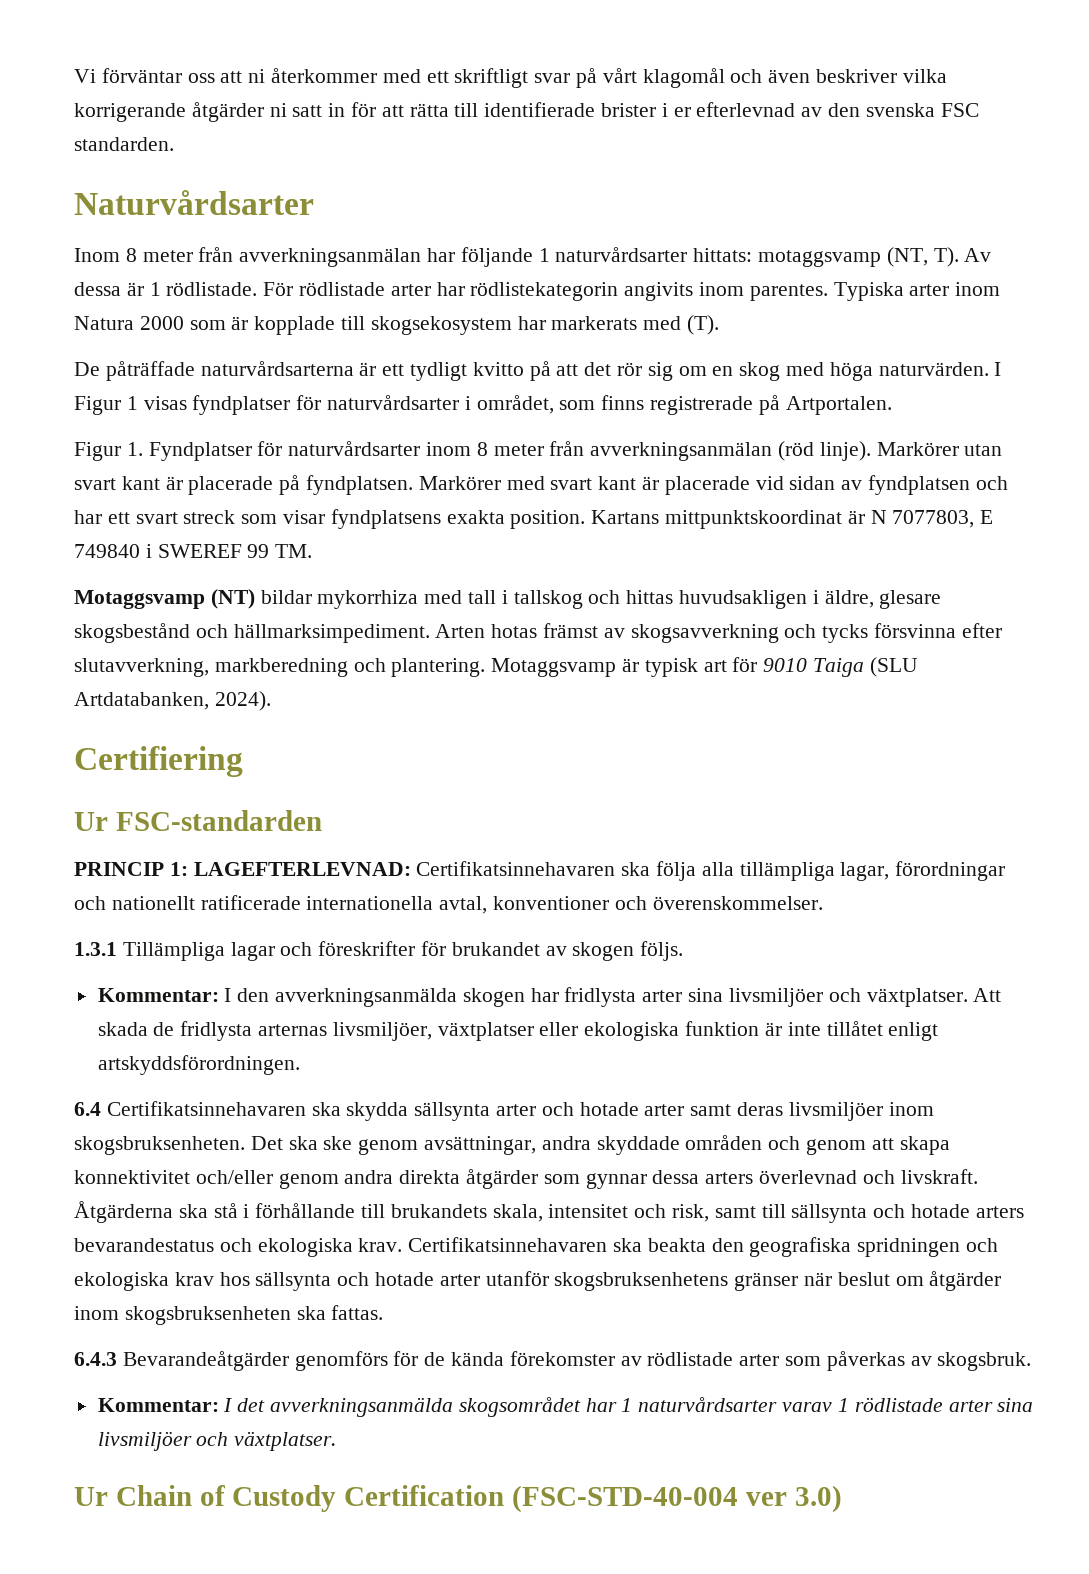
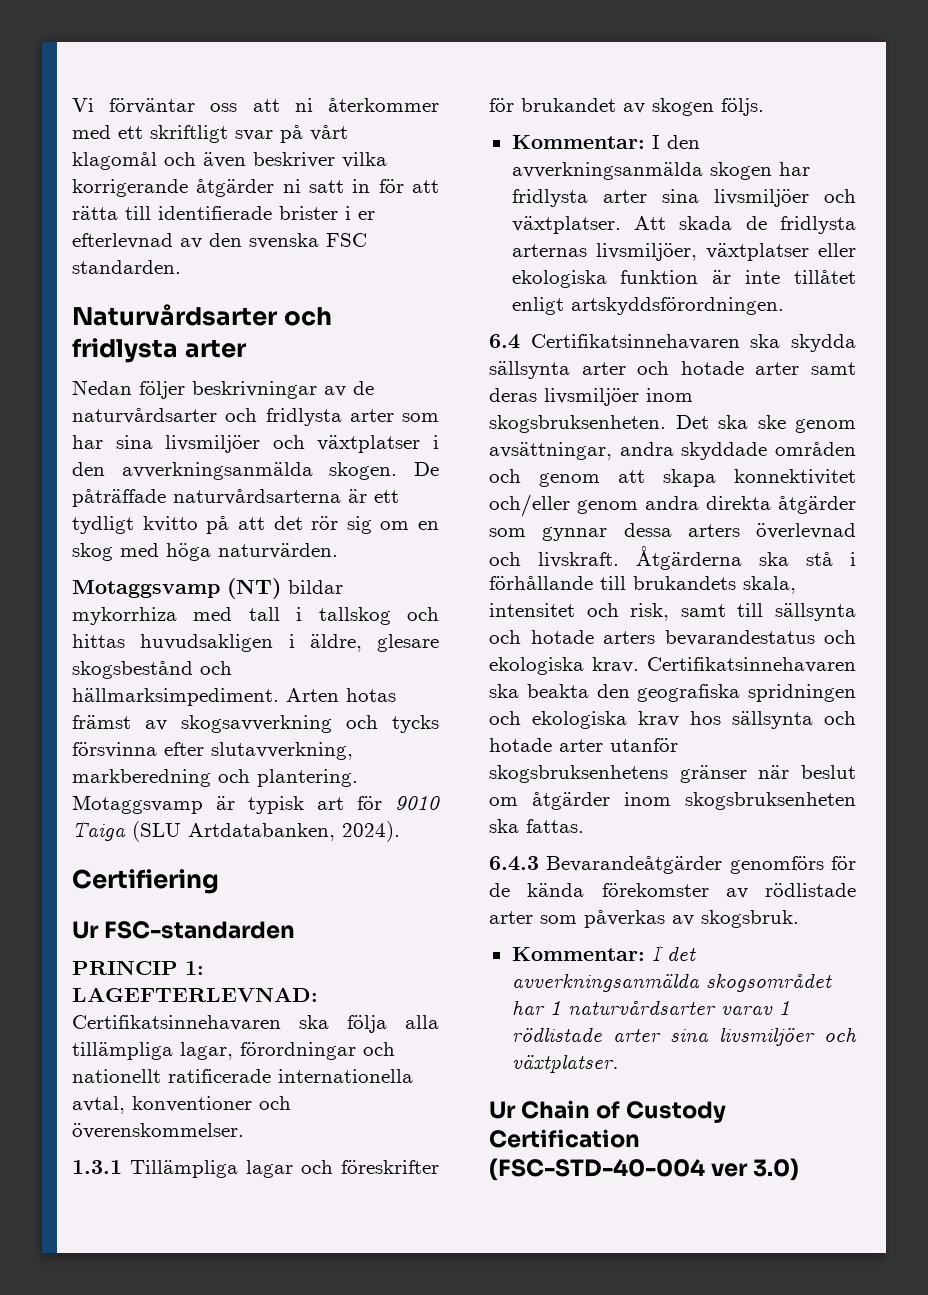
- Naturvårdsarter
- Inom 8 meter från avverkningsanmälan har följande 1 naturvårdsarter hittats: motaggsvamp (NT, T). Av dessa är 1 rödlistade. För rödlistade arter har rödlistekategorin angivits inom parentes. Typiska arter inom Natura 2000 som är kopplade till skogsekosystem har markerats med (T).
- De påträffade naturvårdsarterna är ett tydligt kvitto på att det rör sig om en skog med höga naturvärden. I Figur 1 visas fyndplatser för naturvårdsarter i området, som finns registrerade på Artportalen.
- Figur 1. Fyndplatser för naturvårdsarter inom 8 meter från avverkningsanmälan (röd linje). Markörer utan svart kant är placerade på fyndplatsen. Markörer med svart kant är placerade vid sidan av fyndplatsen och har ett svart streck som visar fyndplatsens exakta position. Kartans mittpunktskoordinat är N 7077803, E 749840 i SWEREF 99 TM.
+ Naturvårdsarter och fridlysta arter
+ Nedan följer beskrivningar av de naturvårdsarter och fridlysta arter som har sina livsmiljöer och växtplatser i den avverkningsanmälda skogen. De påträffade naturvårdsarterna är ett tydligt kvitto på att det rör sig om en skog med höga naturvärden.

